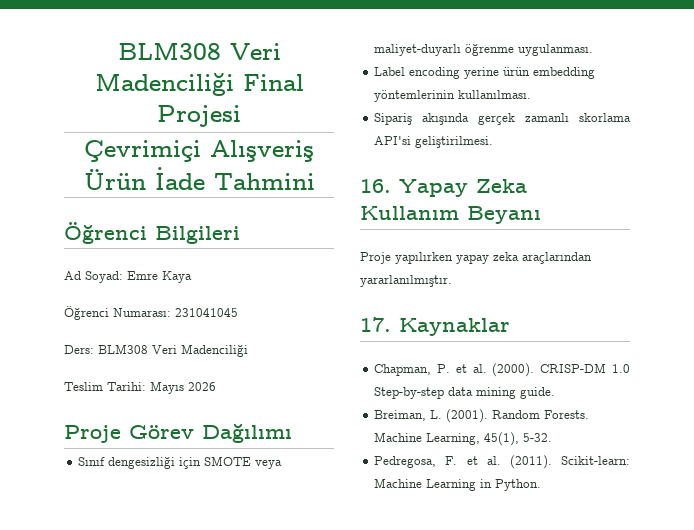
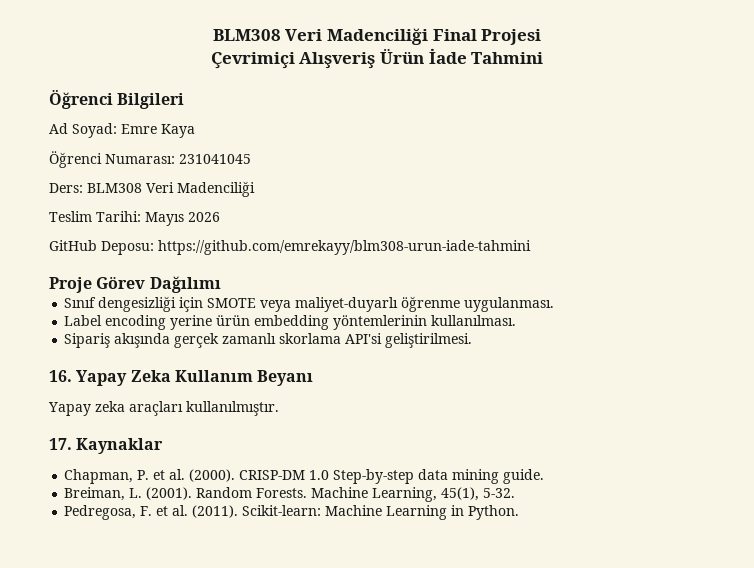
+ GitHub Deposu: https://github.com/emrekayy/blm308-urun-iade-tahmini
- Proje yapılırken yapay zeka araçlarından yararlanılmıştır.
+ Yapay zeka araçları kullanılmıştır.

